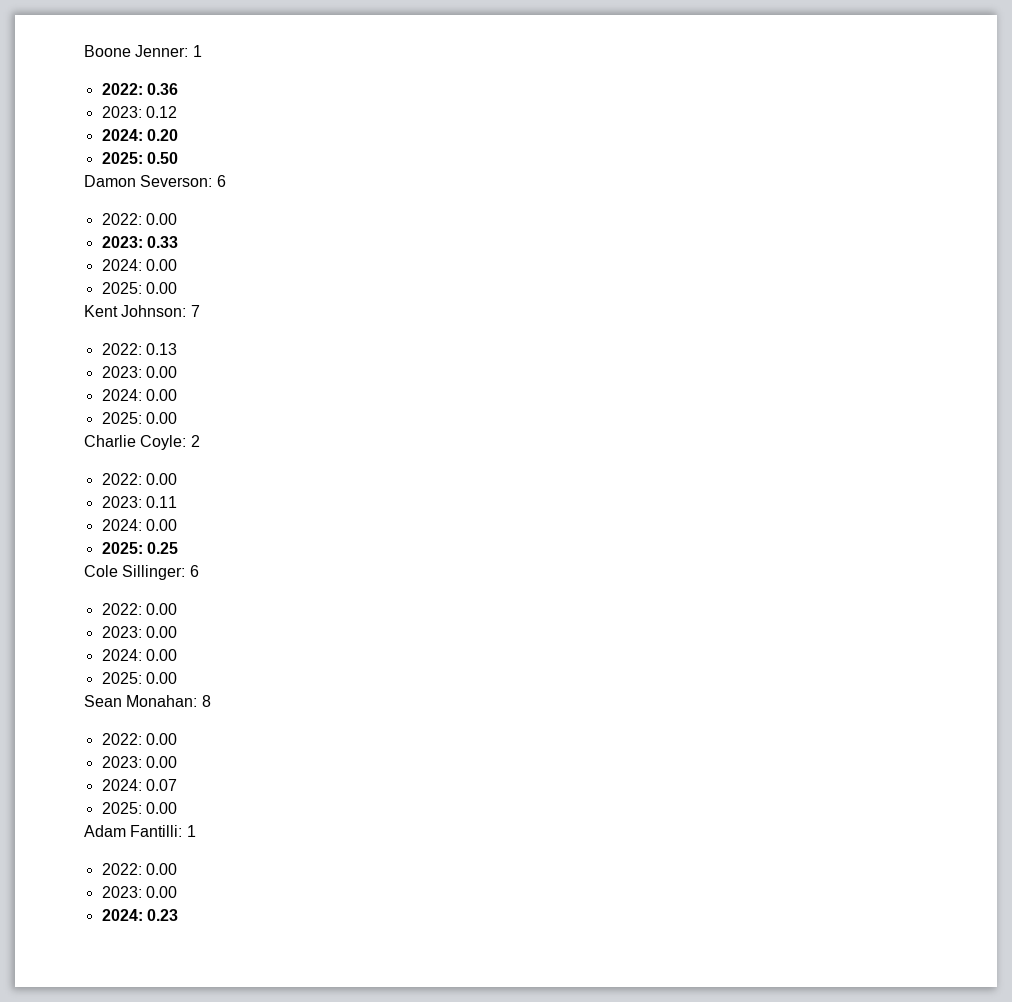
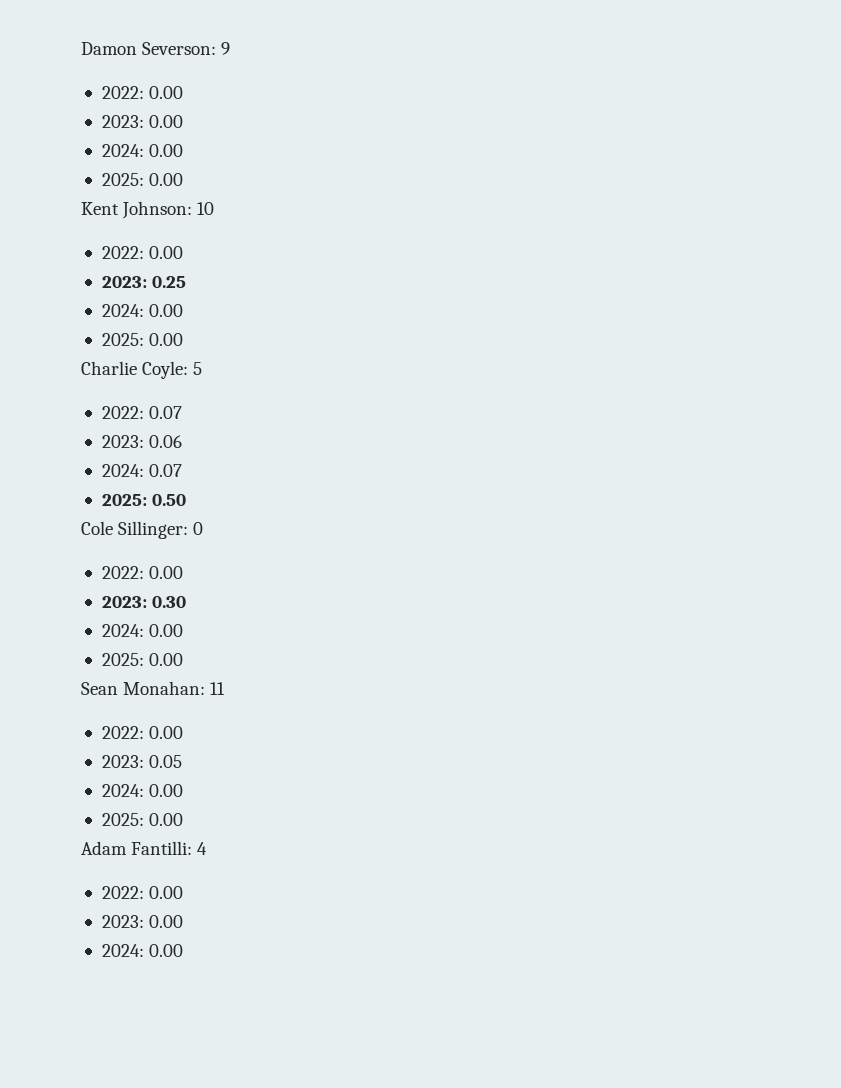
- Boone Jenner: 1
- 2022: 0.36
- 2023: 0.12
- 2024: 0.20
- 2025: 0.50
- Damon Severson: 6
- 2022: 0.00
- 2023: 0.33
- 2024: 0.00
- 2025: 0.00
- Kent Johnson: 7
- 2022: 0.13
- 2023: 0.00
- 2024: 0.00
- 2025: 0.00
- Charlie Coyle: 2
- 2022: 0.00
- 2023: 0.11
- 2024: 0.00
- 2025: 0.25
- Cole Sillinger: 6
+ Damon Severson: 9
- Sean Monahan: 8
+ Kent Johnson: 10
+ 2022: 0.00
+ 2023: 0.25
+ 2024: 0.00
+ 2025: 0.00
+ Charlie Coyle: 5
+ 2022: 0.07
+ 2023: 0.06
+ 2024: 0.07
+ 2025: 0.50
+ Cole Sillinger: 0
+ 2022: 0.00
+ 2023: 0.30
+ 2024: 0.00
+ 2025: 0.00
+ Sean Monahan: 11
+ 2022: 0.00
+ 2023: 0.05
+ 2024: 0.00
+ 2025: 0.00
+ Adam Fantilli: 4
  2022: 0.00
  2023: 0.00
- 2024: 0.07
- 2025: 0.00
- Adam Fantilli: 1
- 2022: 0.00
- 2023: 0.00
- 2024: 0.23
+ 2024: 0.00

